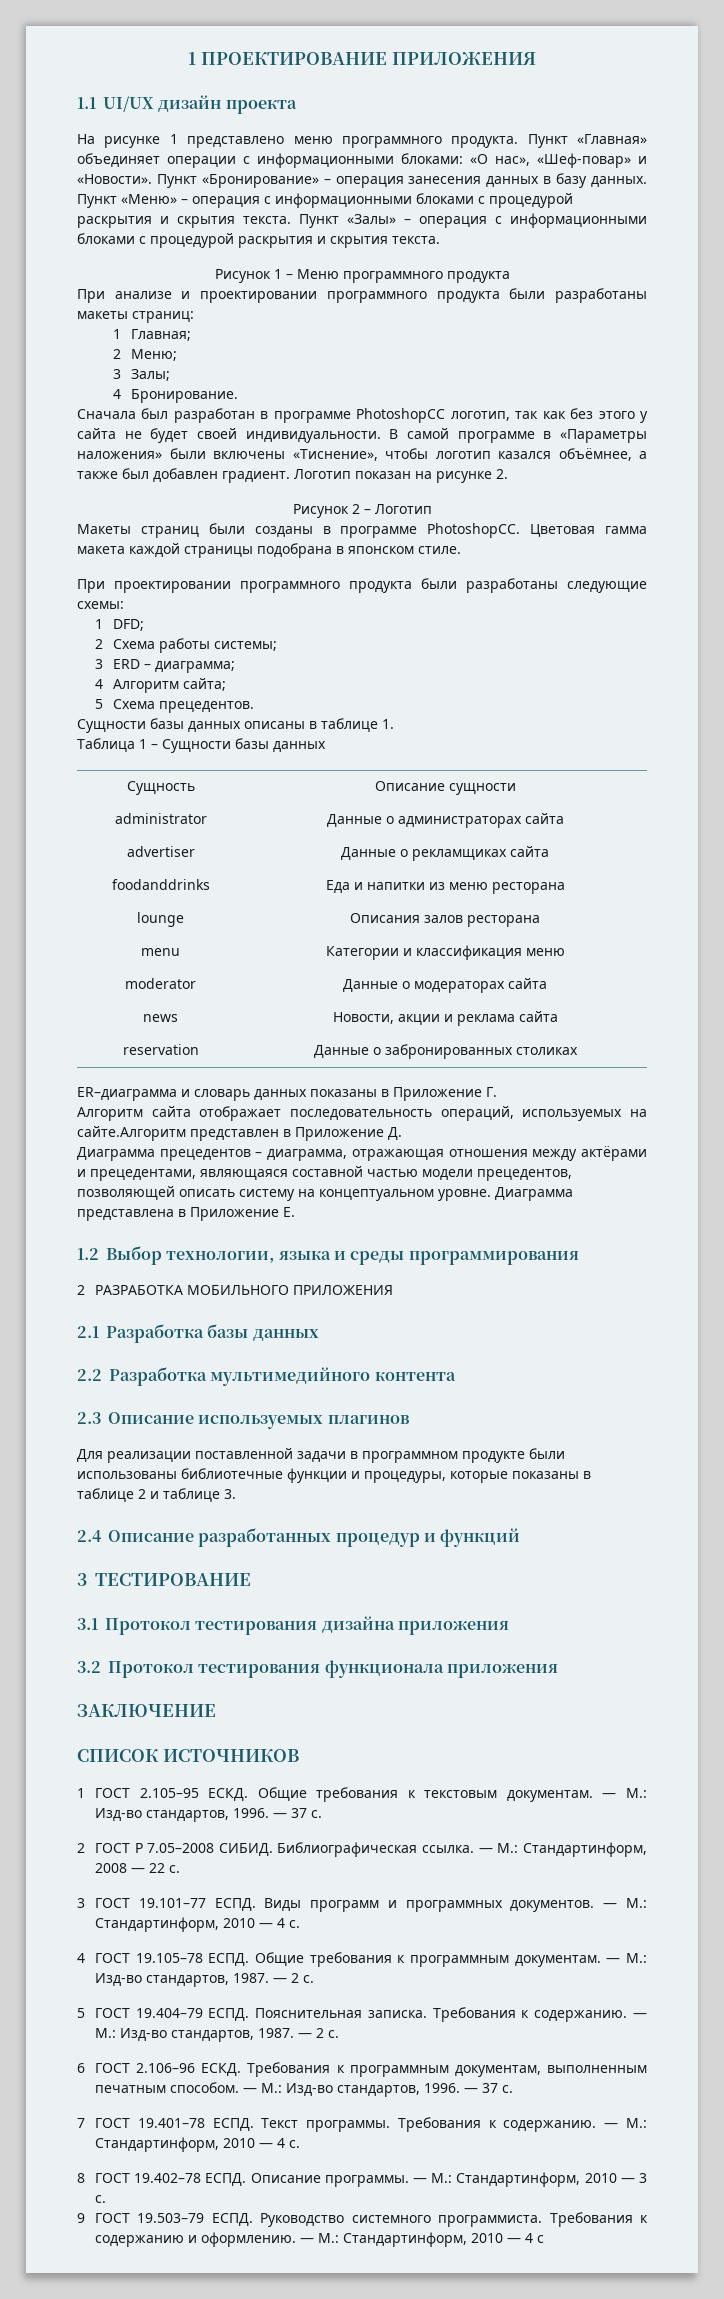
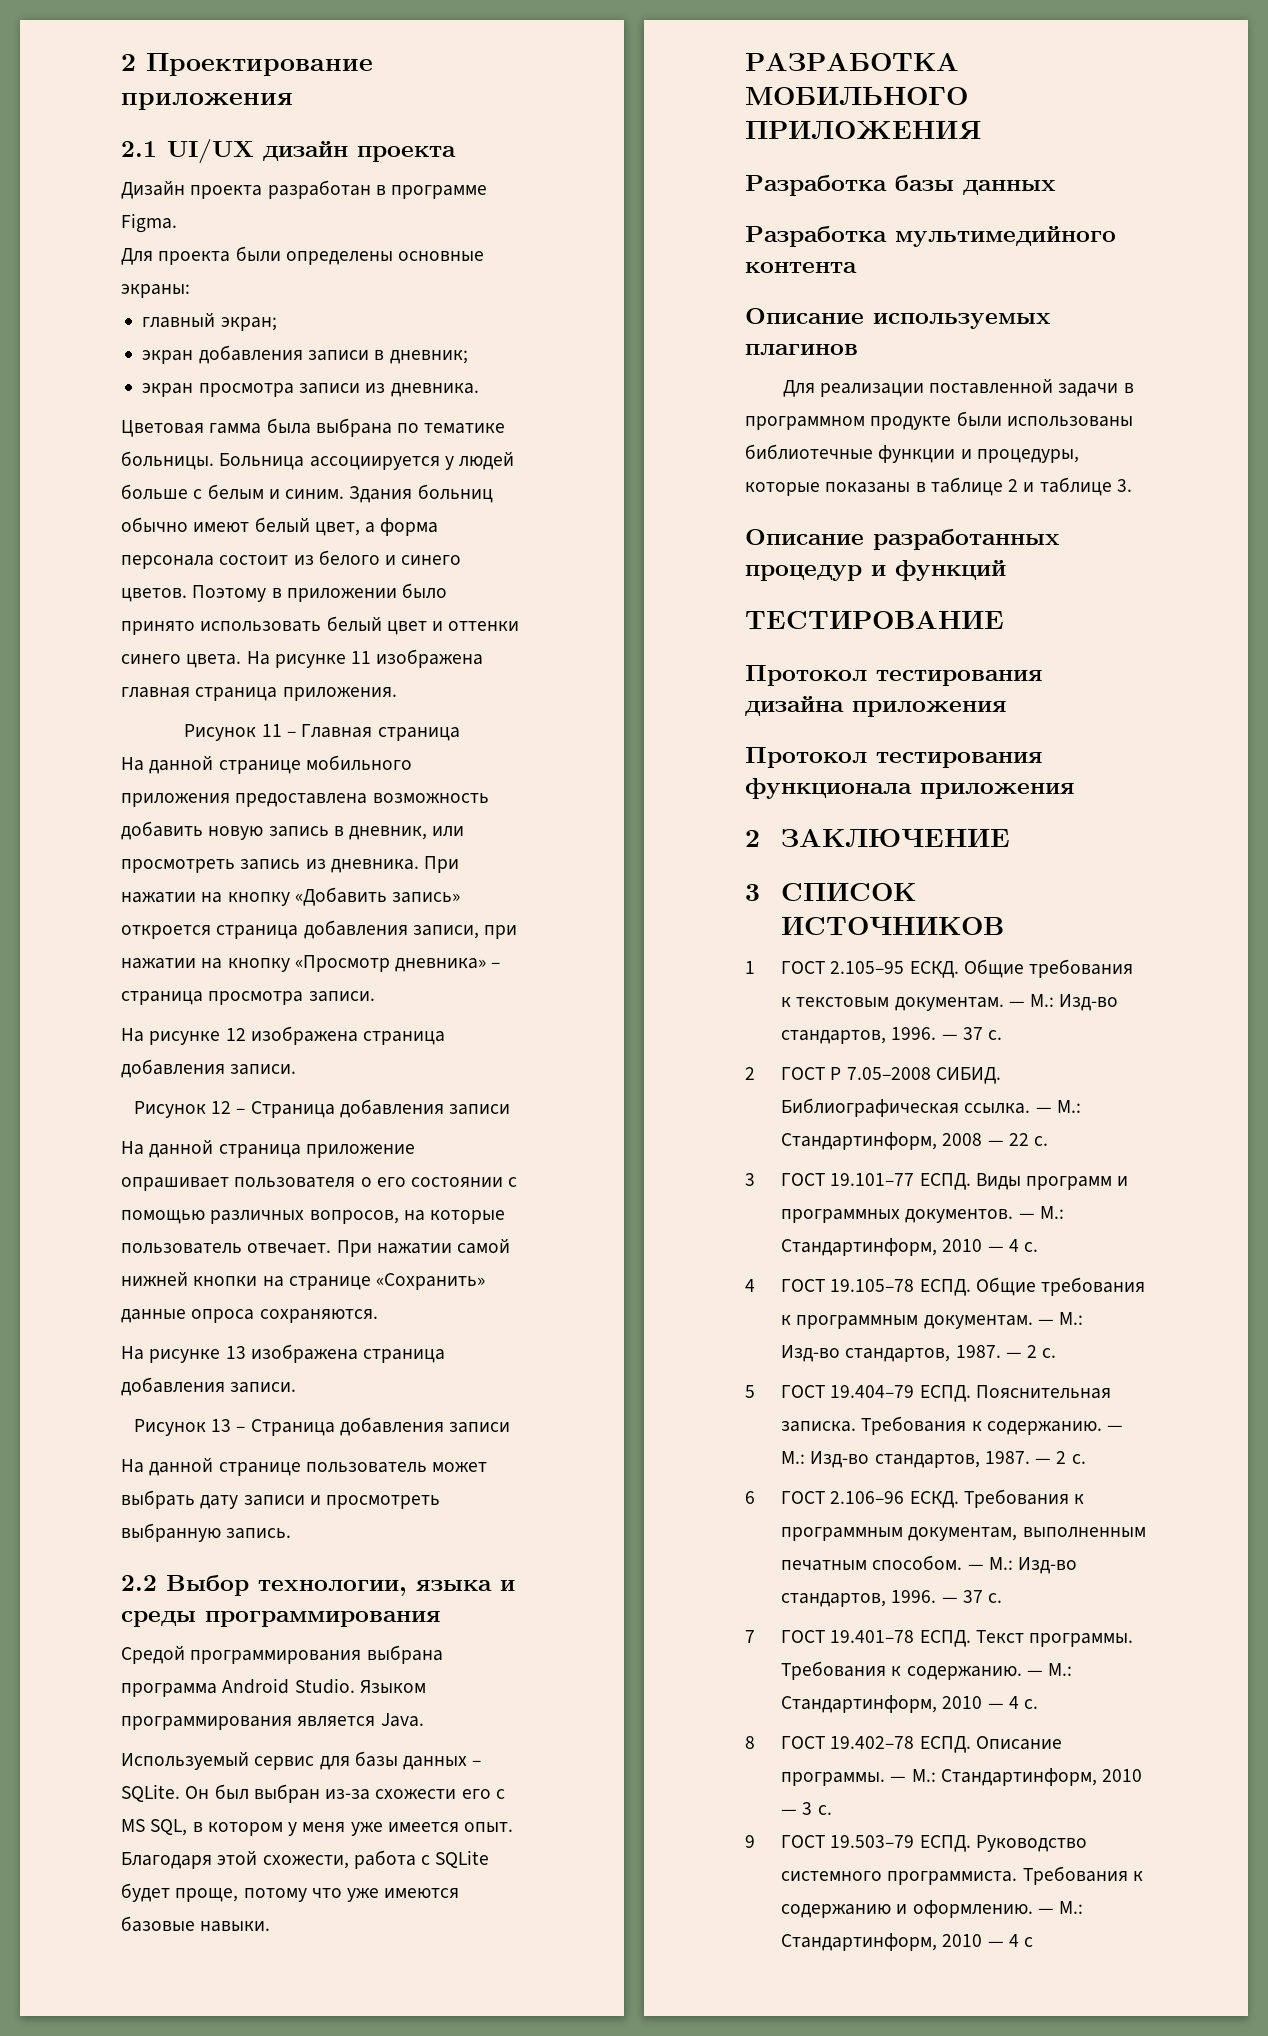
- 1 ПРОЕКТИРОВАНИЕ ПРИЛОЖЕНИЯ
- 1.1 UI/UX дизайн проекта
+ 2 Проектирование приложения
+ 2.1 UI/UX дизайн проекта
- На рисунке 1 представлено меню программного продукта. Пункт «Главная» объединяет операции с информационными блоками: «О нас», «Шеф-повар» и «Новости». Пункт «Бронирование» – операция занесения данных в базу данных. Пункт «Меню» – операция с информационными блоками с процедурой раскрытия и скрытия текста. Пункт «Залы» – операция с информационными блоками с процедурой раскрытия и скрытия текста.
- Рисунок 1 – Меню программного продукта
- При анализе и проектировании программного продукта были разработаны макеты страниц:
- 1 Главная;
- 2 Меню;
- 3 Залы;
- 4 Бронирование.
- Сначала был разработан в программе PhotoshopCC логотип, так как без этого у сайта не будет своей индивидуальности. В самой программе в «Параметры наложения» были включены «Тиснение», чтобы логотип казался объёмнее, а также был добавлен градиент. Логотип показан на рисунке 2.
- Рисунок 2 – Логотип
- Макеты страниц были созданы в программе PhotoshopCC. Цветовая гамма макета каждой страницы подобрана в японском стиле.
- При проектировании программного продукта были разработаны следующие схемы:
- 1 DFD;
- 2 Схема работы системы;
- 3 ERD – диаграмма;
- 4 Алгоритм сайта;
- 5 Схема прецедентов.
- Сущности базы данных описаны в таблице 1.
- Таблица 1 – Сущности базы данных
- Сущность | Описание сущности
- administrator | Данные о администраторах сайта
- advertiser | Данные о рекламщиках сайта
- foodanddrinks | Еда и напитки из меню ресторана
- lounge | Описания залов ресторана
- menu | Категории и классификация меню
- moderator | Данные о модераторах сайта
- news | Новости, акции и реклама сайта
- reservation | Данные о забронированных столиках
- ER–диаграмма и словарь данных показаны в Приложение Г.
- Алгоритм сайта отображает последовательность операций, используемых на сайте.Алгоритм представлен в Приложение Д.
- Диаграмма прецедентов – диаграмма, отражающая отношения между актёрами и прецедентами, являющаяся составной частью модели прецедентов, позволяющей описать систему на концептуальном уровне. Диаграмма представлена в Приложение Е.
- 1.2 Выбор технологии, языка и среды программирования
+ Дизайн проекта разработан в программе Figma.
+ Для проекта были определены основные экраны:
+ главный экран;
+ экран добавления записи в дневник;
+ экран просмотра записи из дневника.
+ Цветовая гамма была выбрана по тематике больницы. Больница ассоциируется у людей больше с белым и синим. Здания больниц обычно имеют белый цвет, а форма персонала состоит из белого и синего цветов. Поэтому в приложении было принято использовать белый цвет и оттенки синего цвета. На рисунке 11 изображена главная страница приложения.
+ Рисунок 11 – Главная страница
+ На данной странице мобильного приложения предоставлена возможность добавить новую запись в дневник, или просмотреть запись из дневника. При нажатии на кнопку «Добавить запись» откроется страница добавления записи, при нажатии на кнопку «Просмотр дневника» – страница просмотра записи.
+ На рисунке 12 изображена страница добавления записи.
+ Рисунок 12 – Страница добавления записи
+ На данной страница приложение опрашивает пользователя о его состоянии с помощью различных вопросов, на которые пользователь отвечает. При нажатии самой нижней кнопки на странице «Сохранить» данные опроса сохраняются.
+ На рисунке 13 изображена страница добавления записи.
+ Рисунок 13 – Страница добавления записи
+ На данной странице пользователь может выбрать дату записи и просмотреть выбранную запись.
+ 2.2 Выбор технологии, языка и среды программирования
- 2 РАЗРАБОТКА МОБИЛЬНОГО ПРИЛОЖЕНИЯ
+ Средой программирования выбрана программа Android Studio. Языком программирования является Java.
+ Используемый сервис для базы данных – SQLite. Он был выбран из-за схожести его с MS SQL, в котором у меня уже имеется опыт. Благодаря этой схожести, работа с SQLite будет проще, потому что уже имеются базовые навыки.
+ РАЗРАБОТКА МОБИЛЬНОГО ПРИЛОЖЕНИЯ
- 2.1 Разработка базы данных
+ Разработка базы данных
- 2.2 Разработка мультимедийного контента
+ Разработка мультимедийного контента
- 2.3 Описание используемых плагинов
+ Описание используемых плагинов
- 2.4 Описание разработанных процедур и функций
+ Описание разработанных процедур и функций
- 3 ТЕСТИРОВАНИЕ
+ ТЕСТИРОВАНИЕ
- 3.1 Протокол тестирования дизайна приложения
+ Протокол тестирования дизайна приложения
- 3.2 Протокол тестирования функционала приложения
+ Протокол тестирования функционала приложения
- ЗАКЛЮЧЕНИЕ
+ 2 ЗАКЛЮЧЕНИЕ
- СПИСОК ИСТОЧНИКОВ
+ 3 СПИСОК ИСТОЧНИКОВ

